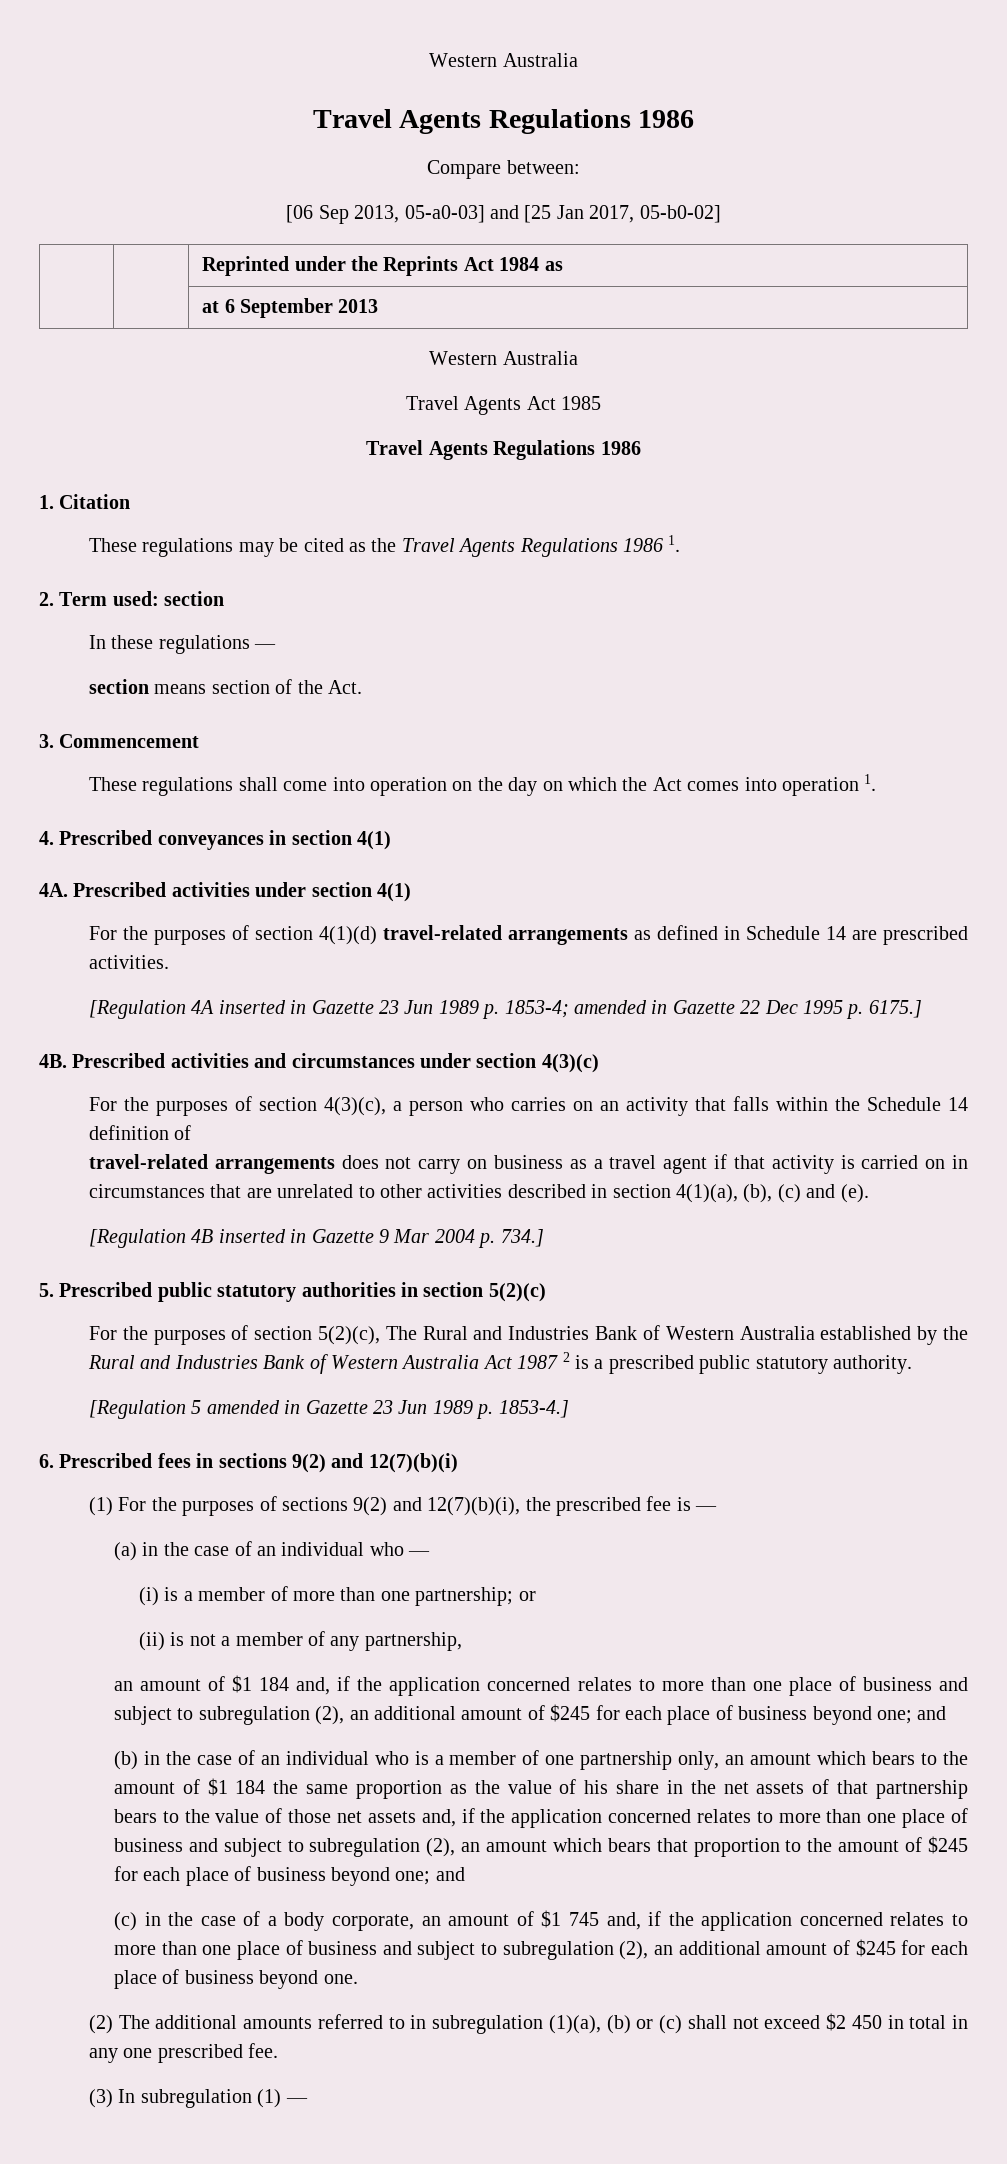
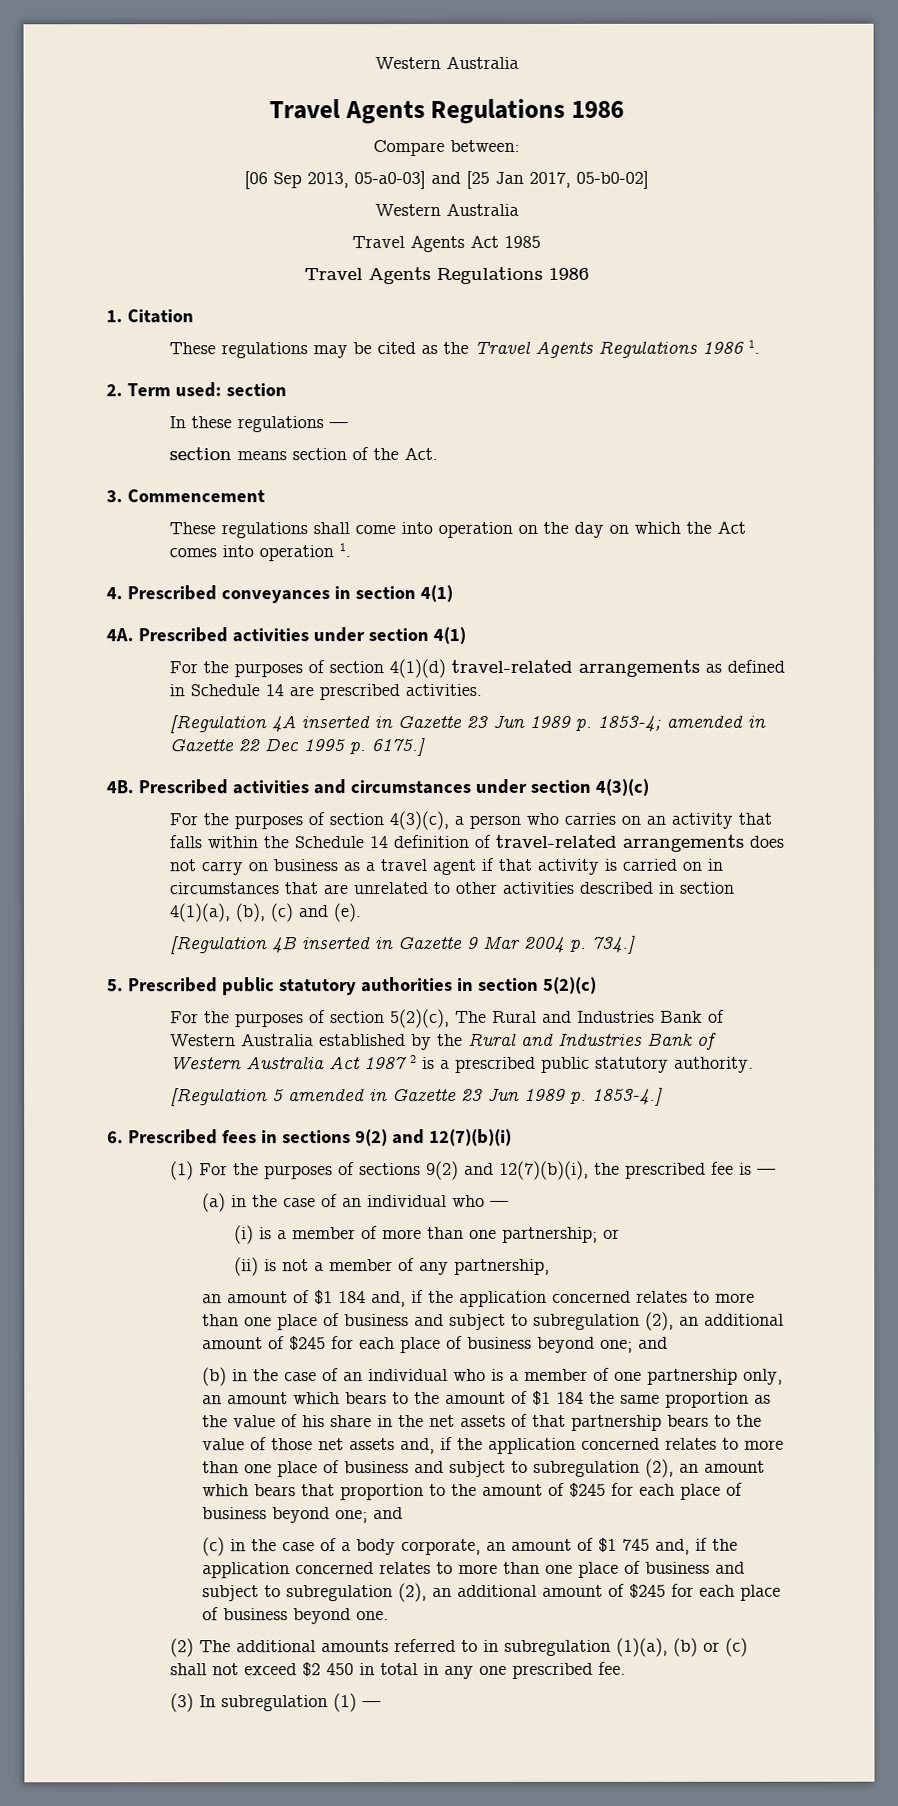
- | | Reprinted under the Reprints Act 1984 as
- | | at 6 September 2013
- For the purposes of section 4(3)(c), a person who carries on an activity that falls within the Schedule 14 definition of
- travel-related arrangements does not carry on business as a travel agent if that activity is carried on in circumstances that are unrelated to other activities described in section 4(1)(a), (b), (c) and (e).
+ For the purposes of section 4(3)(c), a person who carries on an activity that falls within the Schedule 14 definition of travel-related arrangements does not carry on business as a travel agent if that activity is carried on in circumstances that are unrelated to other activities described in section 4(1)(a), (b), (c) and (e).

